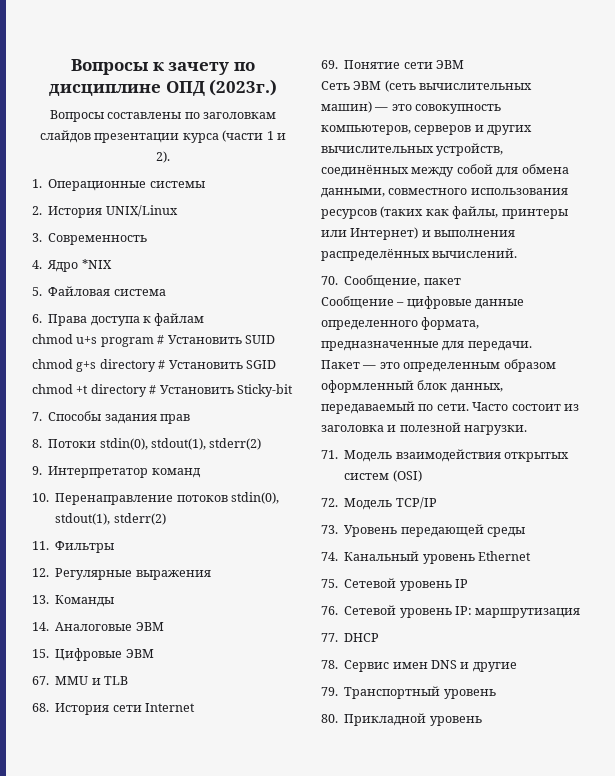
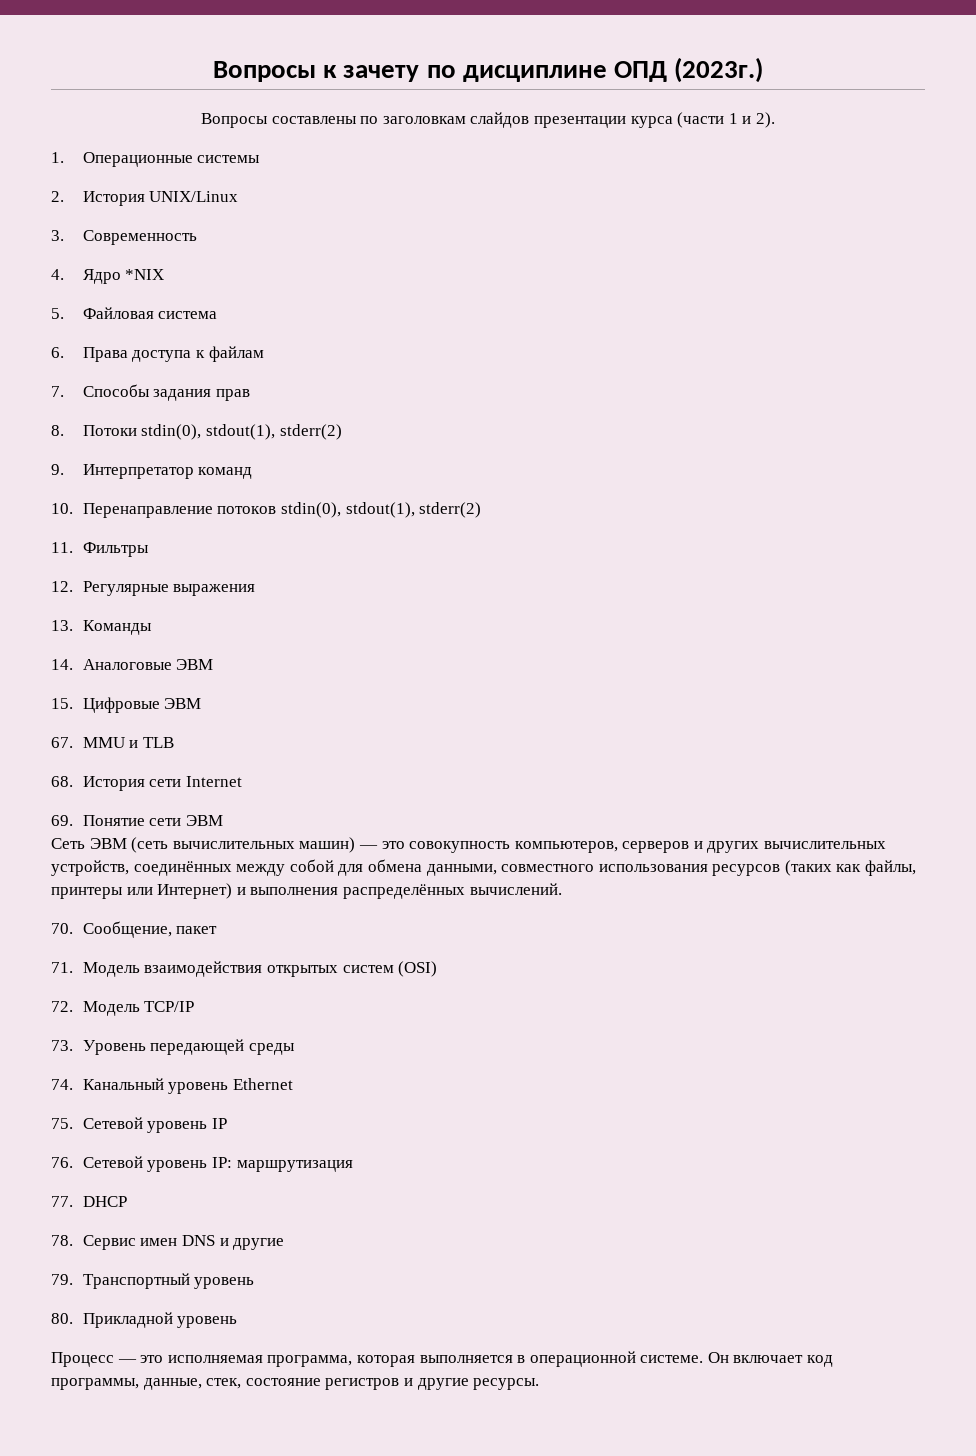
- chmod u+s program # Установить SUID
- chmod g+s directory # Установить SGID
- chmod +t directory # Установить Sticky-bit
- Сообщение – цифровые данные определенного формата, предназначенные для передачи.
- Пакет — это определенным образом оформленный блок данных, передаваемый по сети. Часто состоит из заголовка и полезной нагрузки.
+ Процесс — это исполняемая программа, которая выполняется в операционной системе. Он включает код программы, данные, стек, состояние регистров и другие ресурсы.

